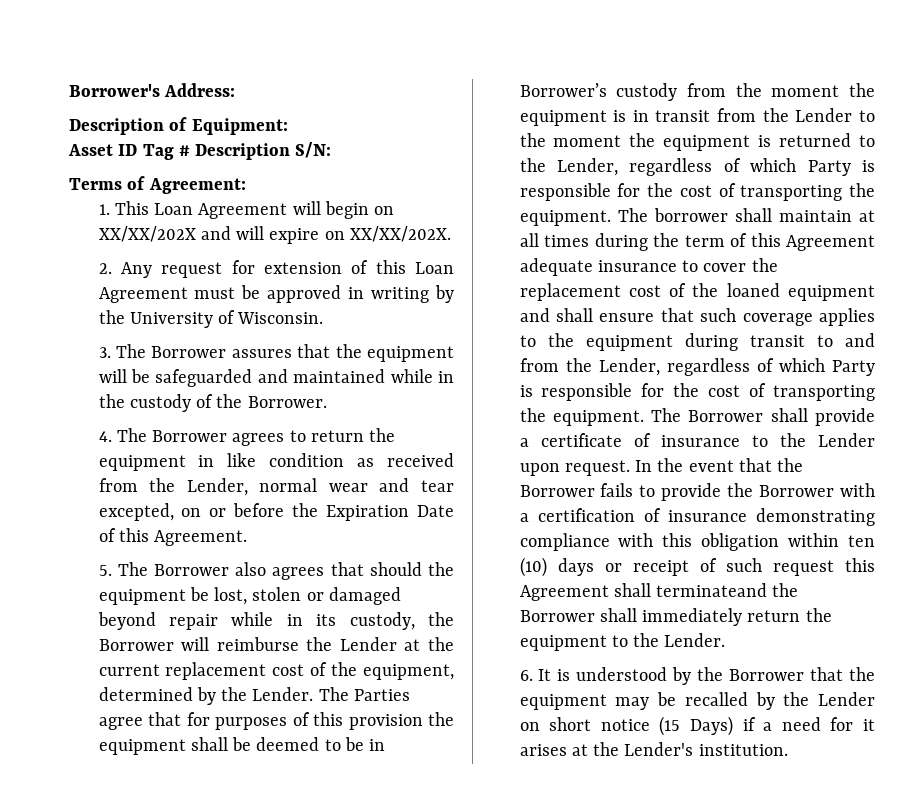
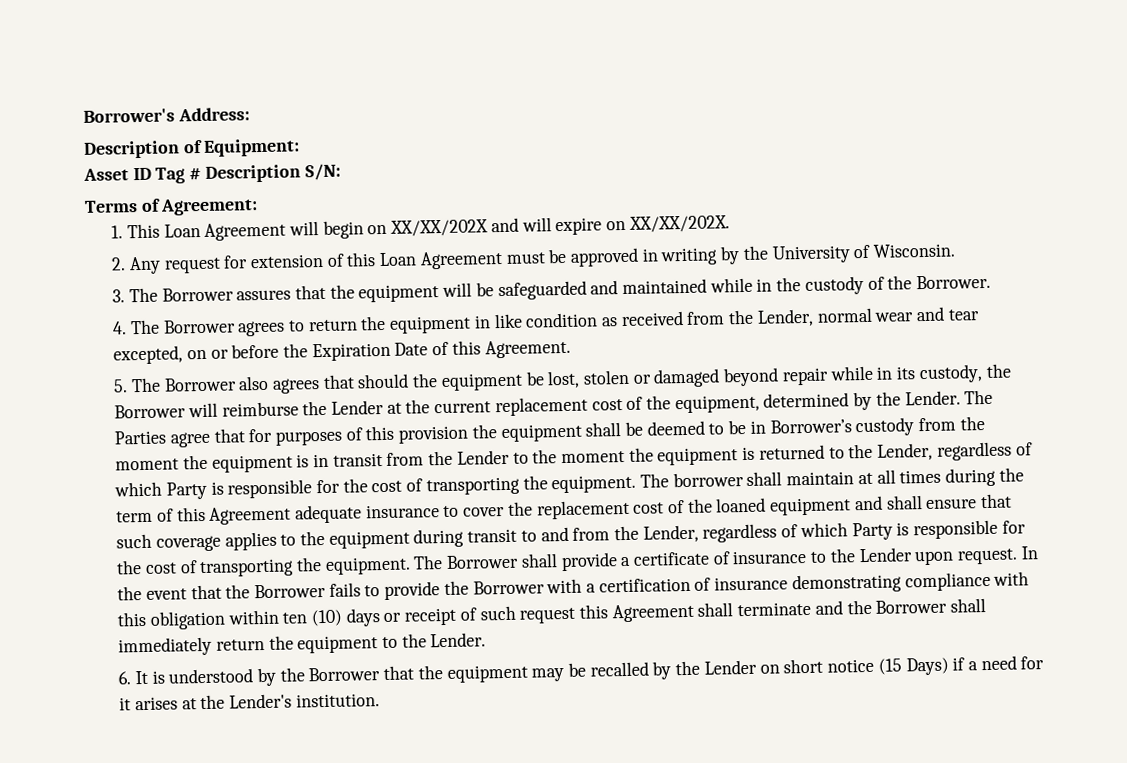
- In the event that the Borrower fails to provide the Borrower with a certification of insurance demonstrating compliance with this obligation within ten (10) days or receipt of such request this Agreement shall terminateand the Borrower shall immediately return the equipment to the Lender.
+ In the event that the Borrower fails to provide the Borrower with a certification of insurance demonstrating compliance with this obligation within ten (10) days or receipt of such request this Agreement shall terminate and the Borrower shall immediately return the equipment to the Lender.

